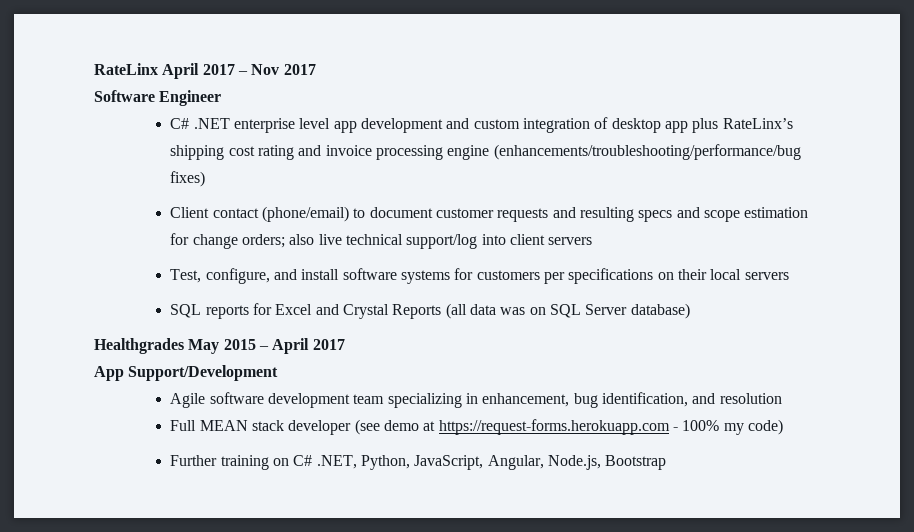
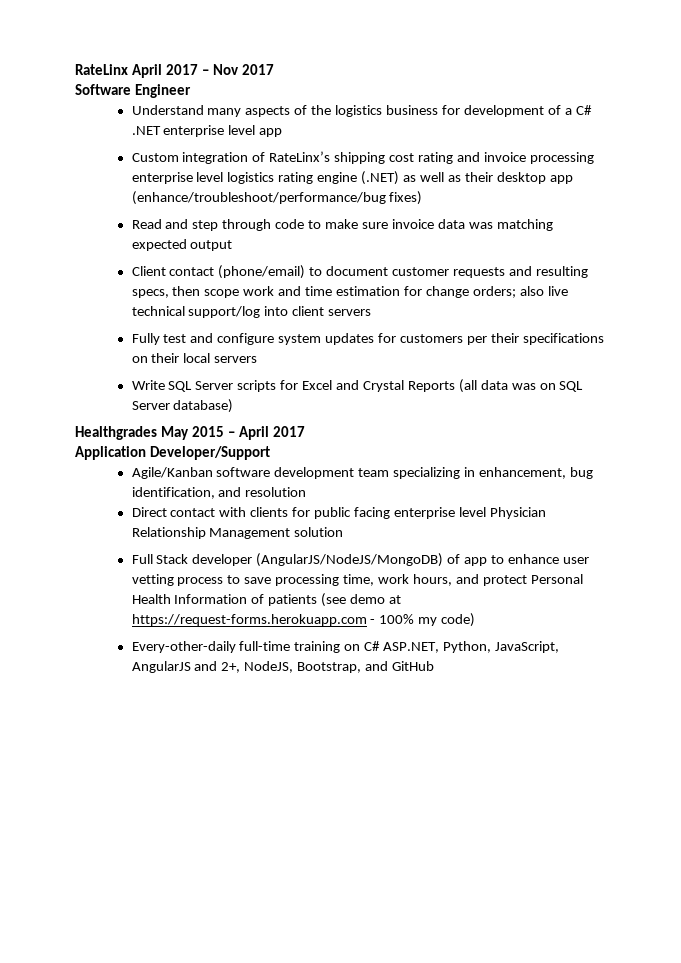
- C# .NET enterprise level app development and custom integration of desktop app plus RateLinx’s shipping cost rating and invoice processing engine (enhancements/troubleshooting/performance/bug fixes)
+ Understand many aspects of the logistics business for development of a C# .NET enterprise level app
+ Custom integration of RateLinx’s shipping cost rating and invoice processing enterprise level logistics rating engine (.NET) as well as their desktop app (enhance/troubleshoot/performance/bug fixes)
+ Read and step through code to make sure invoice data was matching expected output
- Client contact (phone/email) to document customer requests and resulting specs and scope estimation for change orders; also live technical support/log into client servers
+ Client contact (phone/email) to document customer requests and resulting specs, then scope work and time estimation for change orders; also live technical support/log into client servers
- Test, configure, and install software systems for customers per specifications on their local servers
+ Fully test and configure system updates for customers per their specifications on their local servers
- SQL reports for Excel and Crystal Reports (all data was on SQL Server database)
+ Write SQL Server scripts for Excel and Crystal Reports (all data was on SQL Server database)
- App Support/Development
- Agile software development team specializing in enhancement, bug identification, and resolution
+ Application Developer/Support
+ Agile/Kanban software development team specializing in enhancement, bug identification, and resolution
- Full MEAN stack developer (see demo at https://request-forms.herokuapp.com - 100% my code)
+ Direct contact with clients for public facing enterprise level Physician Relationship Management solution
+ Full Stack developer (AngularJS/NodeJS/MongoDB) of app to enhance user vetting process to save processing time, work hours, and protect Personal Health Information of patients (see demo at https://request-forms.herokuapp.com - 100% my code)
- Further training on C# .NET, Python, JavaScript, Angular, Node.js, Bootstrap
+ Every-other-daily full-time training on C# ASP.NET, Python, JavaScript, AngularJS and 2+, NodeJS, Bootstrap, and GitHub

